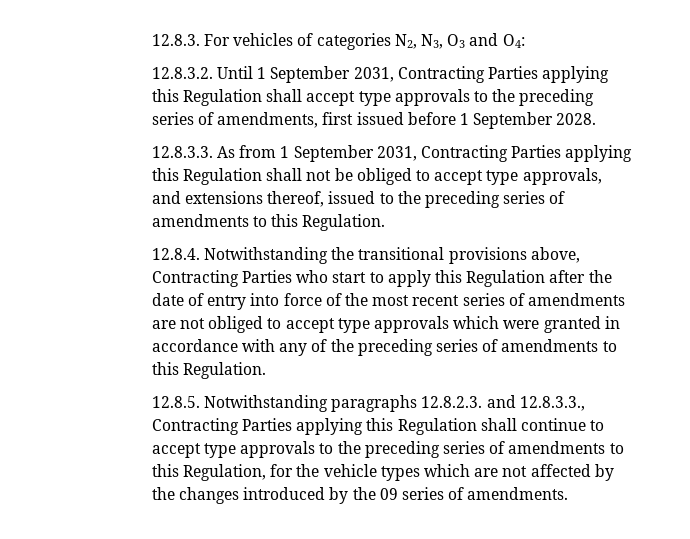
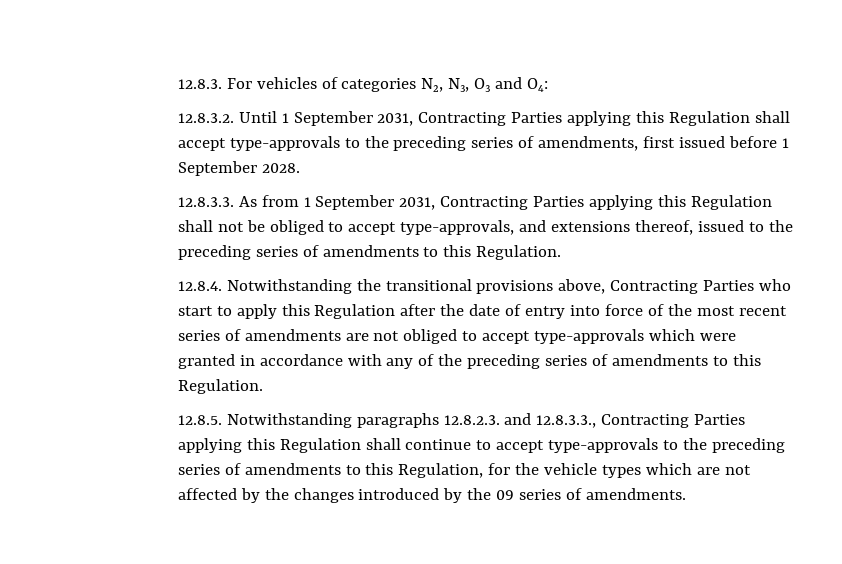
- 12.8.3.2. Until 1 September 2031, Contracting Parties applying this Regulation shall accept type approvals to the preceding series of amendments, first issued before 1 September 2028.
+ 12.8.3.2. Until 1 September 2031, Contracting Parties applying this Regulation shall accept type-approvals to the preceding series of amendments, first issued before 1 September 2028.
- 12.8.3.3. As from 1 September 2031, Contracting Parties applying this Regulation shall not be obliged to accept type approvals, and extensions thereof, issued to the preceding series of amendments to this Regulation.
+ 12.8.3.3. As from 1 September 2031, Contracting Parties applying this Regulation shall not be obliged to accept type-approvals, and extensions thereof, issued to the preceding series of amendments to this Regulation.
- 12.8.4. Notwithstanding the transitional provisions above, Contracting Parties who start to apply this Regulation after the date of entry into force of the most recent series of amendments are not obliged to accept type approvals which were granted in accordance with any of the preceding series of amendments to this Regulation.
+ 12.8.4. Notwithstanding the transitional provisions above, Contracting Parties who start to apply this Regulation after the date of entry into force of the most recent series of amendments are not obliged to accept type-approvals which were granted in accordance with any of the preceding series of amendments to this Regulation.
- 12.8.5. Notwithstanding paragraphs 12.8.2.3. and 12.8.3.3., Contracting Parties applying this Regulation shall continue to accept type approvals to the preceding series of amendments to this Regulation, for the vehicle types which are not affected by the changes introduced by the 09 series of amendments.
+ 12.8.5. Notwithstanding paragraphs 12.8.2.3. and 12.8.3.3., Contracting Parties applying this Regulation shall continue to accept type-approvals to the preceding series of amendments to this Regulation, for the vehicle types which are not affected by the changes introduced by the 09 series of amendments.

